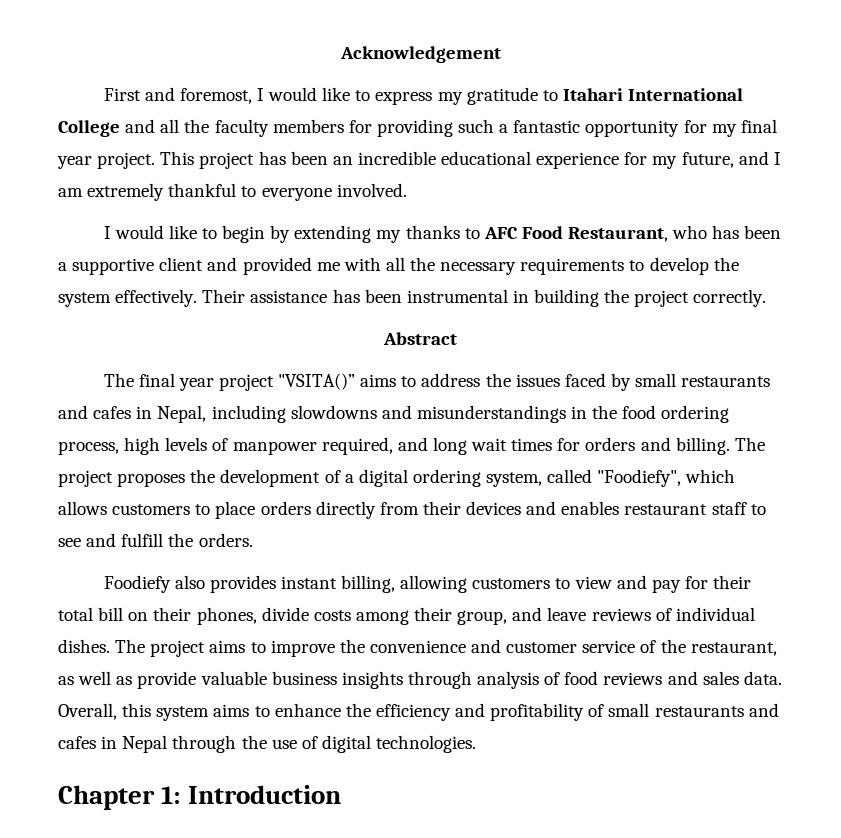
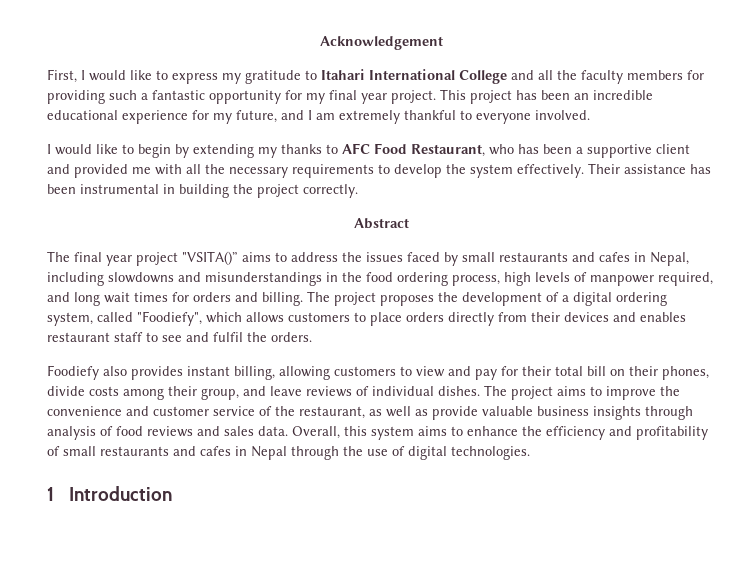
- First and foremost, I would like to express my gratitude to Itahari International College and all the faculty members for providing such a fantastic opportunity for my final year project.
+ First, I would like to express my gratitude to Itahari International College and all the faculty members for providing such a fantastic opportunity for my final year project.
- The project proposes the development of a digital ordering system, called "Foodiefy", which allows customers to place orders directly from their devices and enables restaurant staff to see and fulfill the orders.
+ The project proposes the development of a digital ordering system, called "Foodiefy", which allows customers to place orders directly from their devices and enables restaurant staff to see and fulfil the orders.
- Chapter 1: Introduction
+ 1 Introduction

